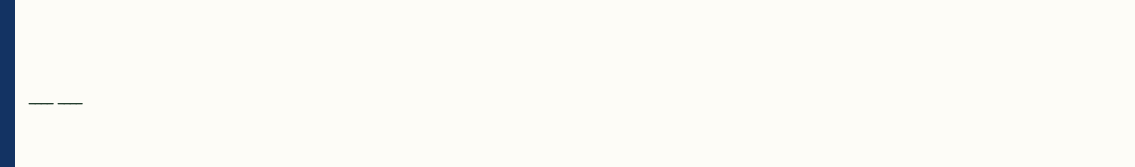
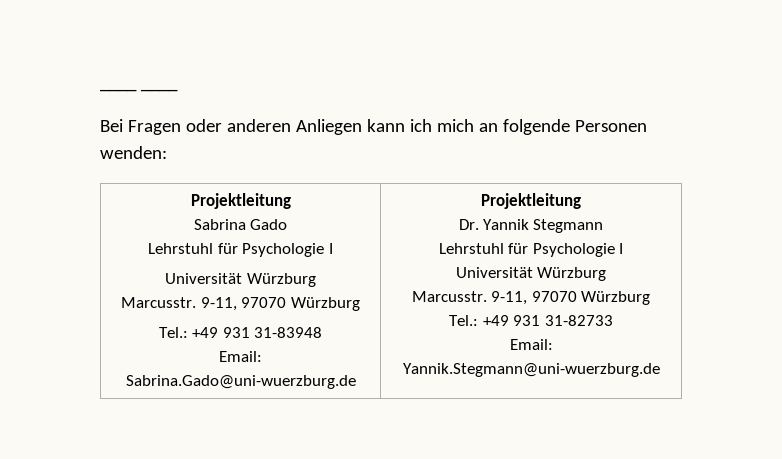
+ Bei Fragen oder anderen Anliegen kann ich mich an folgende Personen wenden:
+ Projektleitung
+ Sabrina Gado
+ Lehrstuhl für Psychologie I
+ Universität Würzburg
+ Marcusstr. 9-11, 97070 Würzburg
+ Tel.: +49 931 31-83948
+ Email: Sabrina.Gado@uni-wuerzburg.de | Projektleitung
+ Dr. Yannik Stegmann
+ Lehrstuhl für Psychologie I
+ Universität Würzburg
+ Marcusstr. 9-11, 97070 Würzburg
+ Tel.: +49 931 31-82733
+ Email: Yannik.Stegmann@uni-wuerzburg.de

